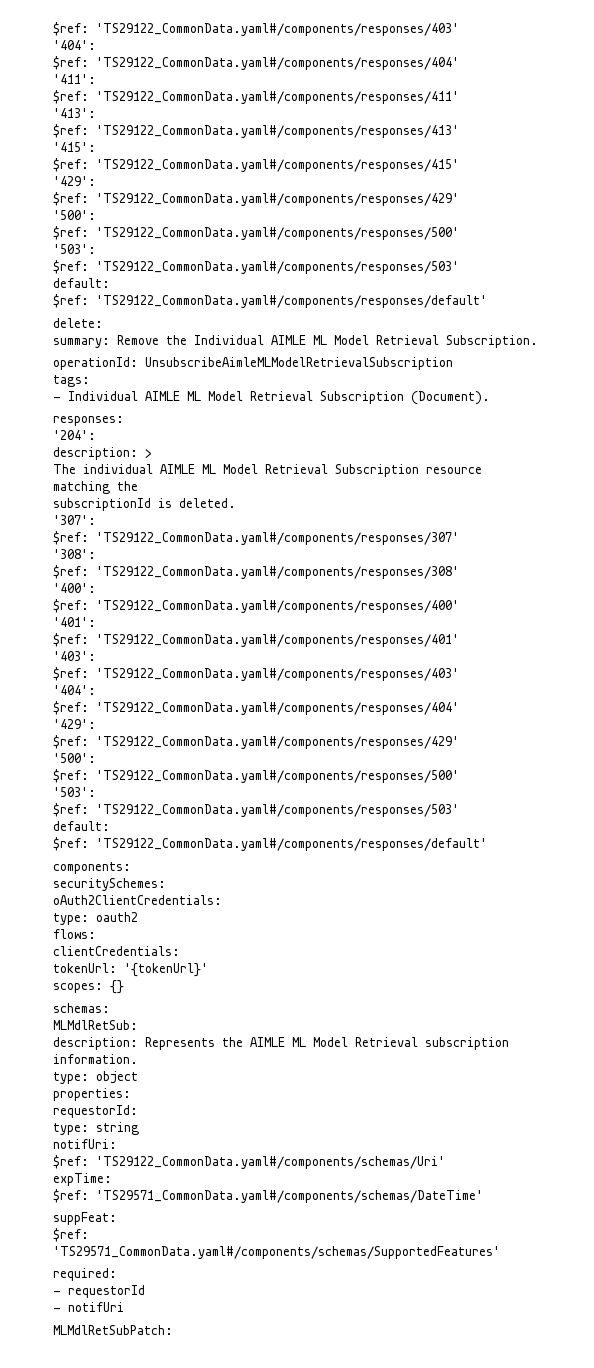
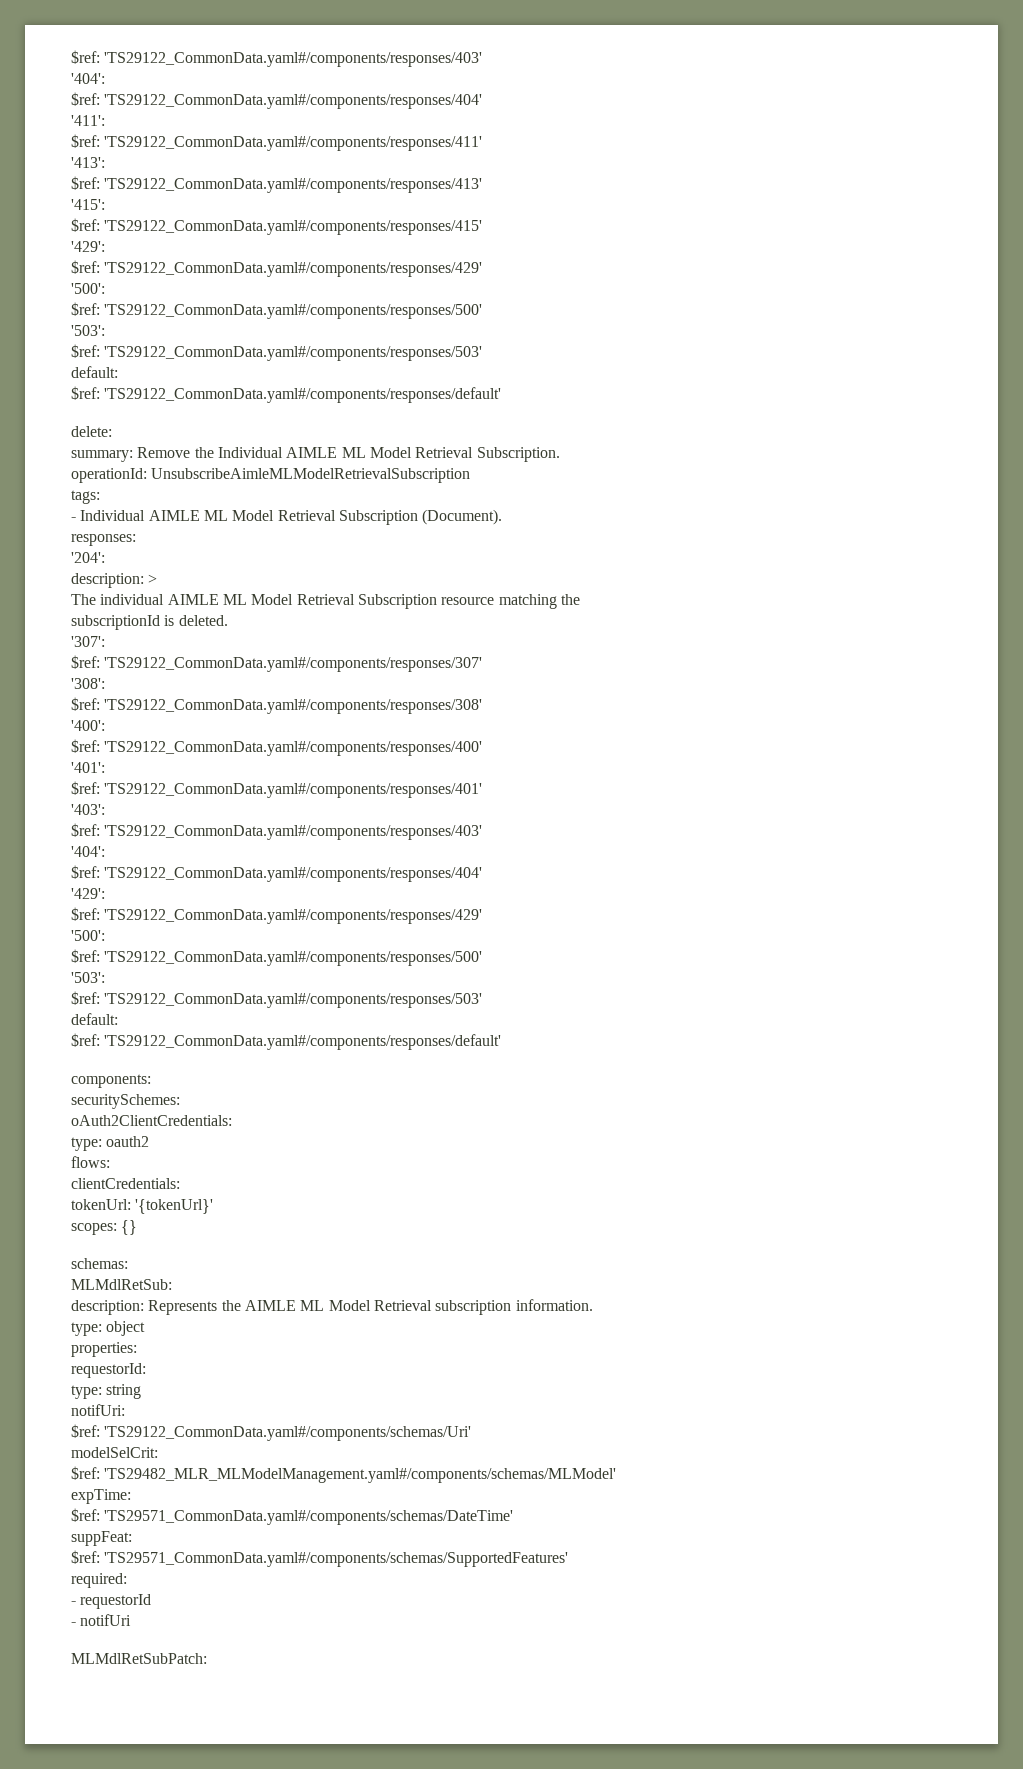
+ modelSelCrit:
+ $ref: 'TS29482_MLR_MLModelManagement.yaml#/components/schemas/MLModel'

